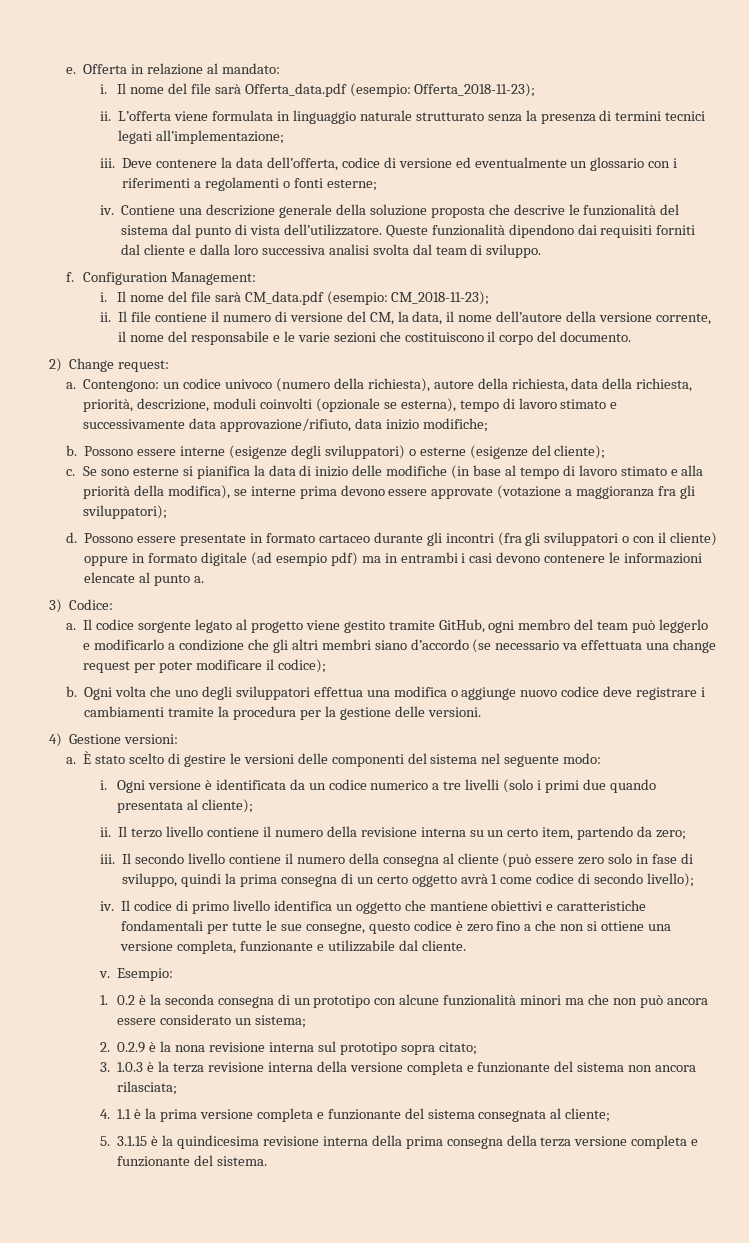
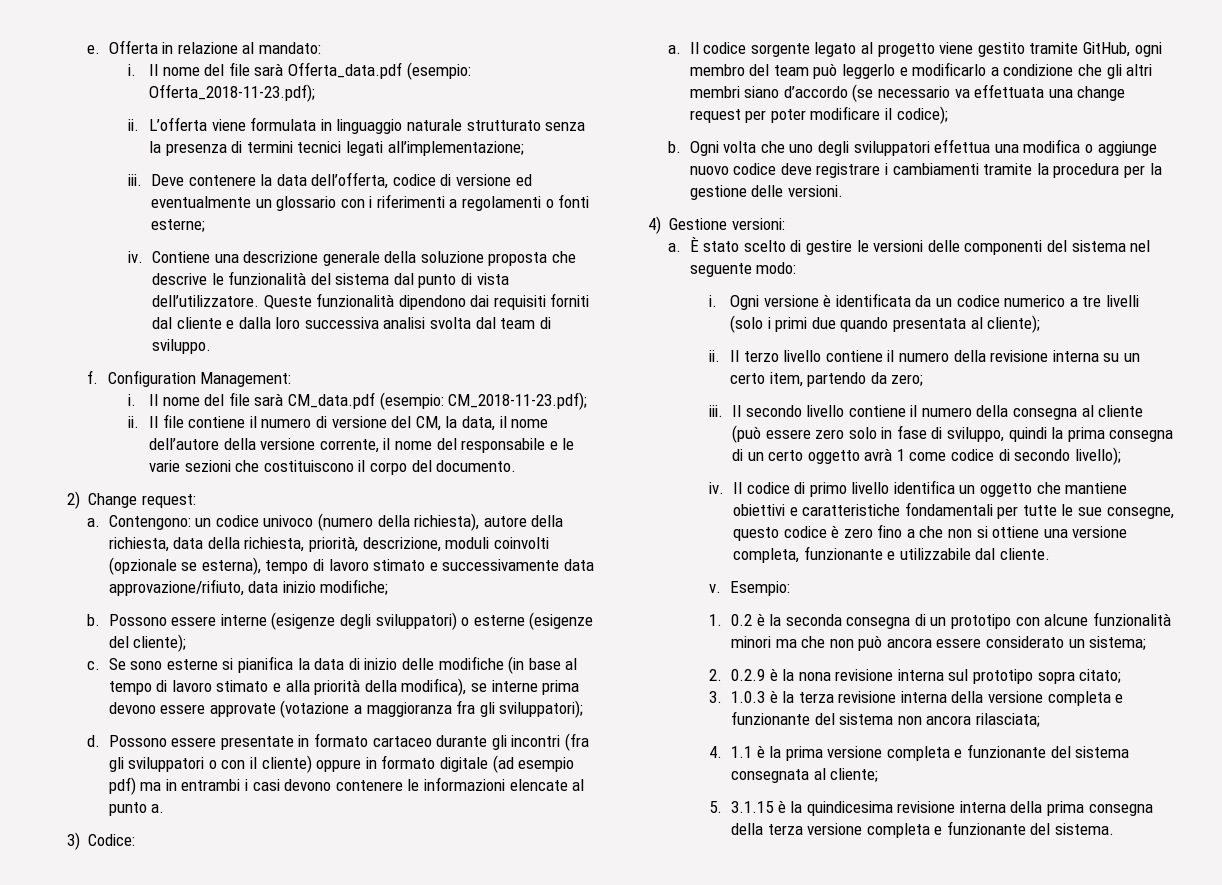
- Il nome del file sarà Offerta_data.pdf (esempio: Offerta_2018-11-23);
+ Il nome del file sarà Offerta_data.pdf (esempio: Offerta_2018-11-23.pdf);
- Il nome del file sarà CM_data.pdf (esempio: CM_2018-11-23);
+ Il nome del file sarà CM_data.pdf (esempio: CM_2018-11-23.pdf);

